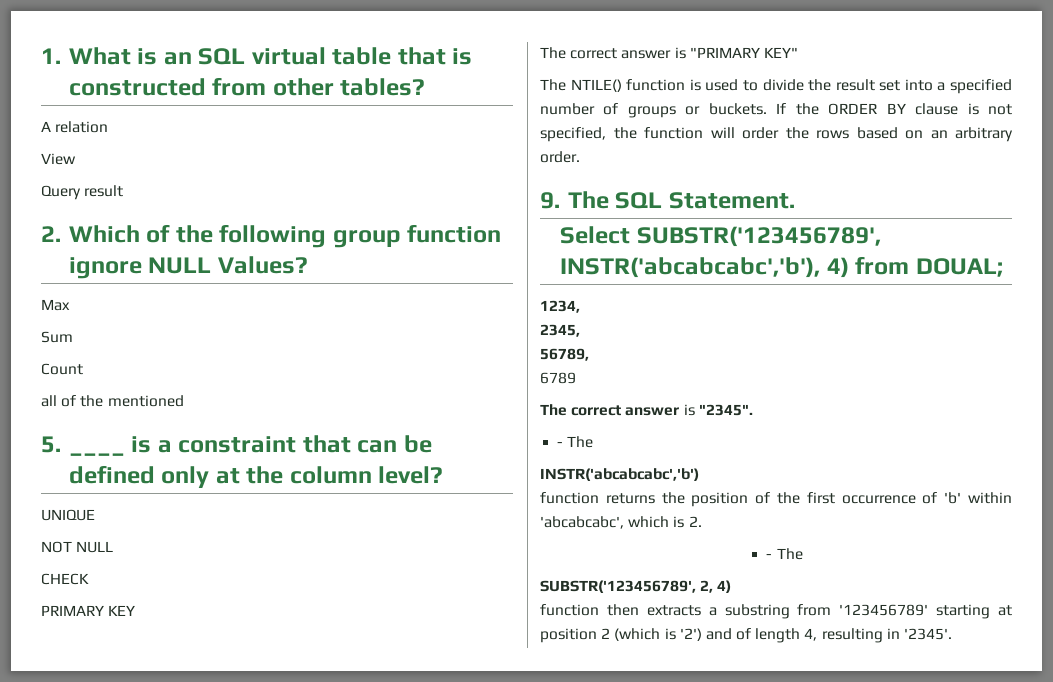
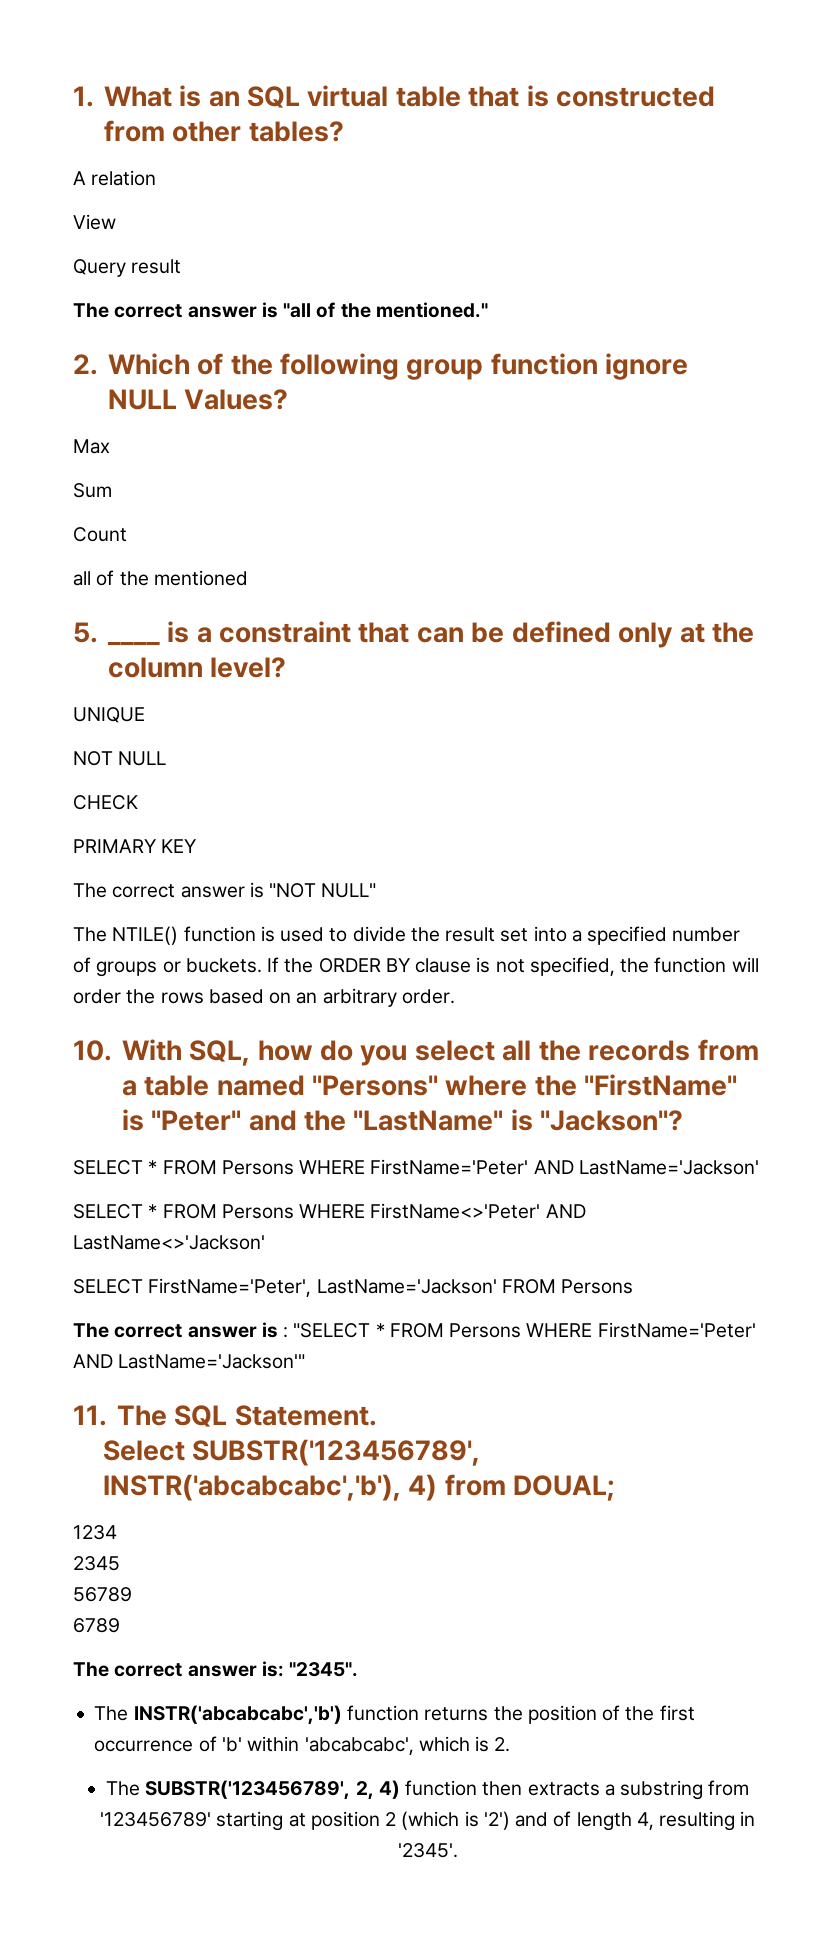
+ The correct answer is "all of the mentioned."
- The correct answer is "PRIMARY KEY"
+ The correct answer is "NOT NULL"
- 9. The SQL Statement.
+ 10. With SQL, how do you select all the records from a table named "Persons" where the "FirstName" is "Peter" and the "LastName" is "Jackson"?
+ SELECT * FROM Persons WHERE FirstName='Peter' AND LastName='Jackson'
+ SELECT * FROM Persons WHERE FirstName<>'Peter' AND LastName<>'Jackson'
+ SELECT FirstName='Peter', LastName='Jackson' FROM Persons
+ The correct answer is : "SELECT * FROM Persons WHERE FirstName='Peter' AND LastName='Jackson'"
+ 11. The SQL Statement.
- 1234,
- 2345,
- 56789,
+ 1234
+ 2345
+ 56789
- The correct answer is "2345".
- - The
- INSTR('abcabcabc','b')
- function returns the position of the first occurrence of 'b' within 'abcabcabc', which is 2.
- - The
- SUBSTR('123456789', 2, 4)
- function then extracts a substring from '123456789' starting at position 2 (which is '2') and of length 4, resulting in '2345'.
+ The correct answer is: "2345".
+ The INSTR('abcabcabc','b') function returns the position of the first occurrence of 'b' within 'abcabcabc', which is 2.
+ The SUBSTR('123456789', 2, 4) function then extracts a substring from '123456789' starting at position 2 (which is '2') and of length 4, resulting in '2345'.

